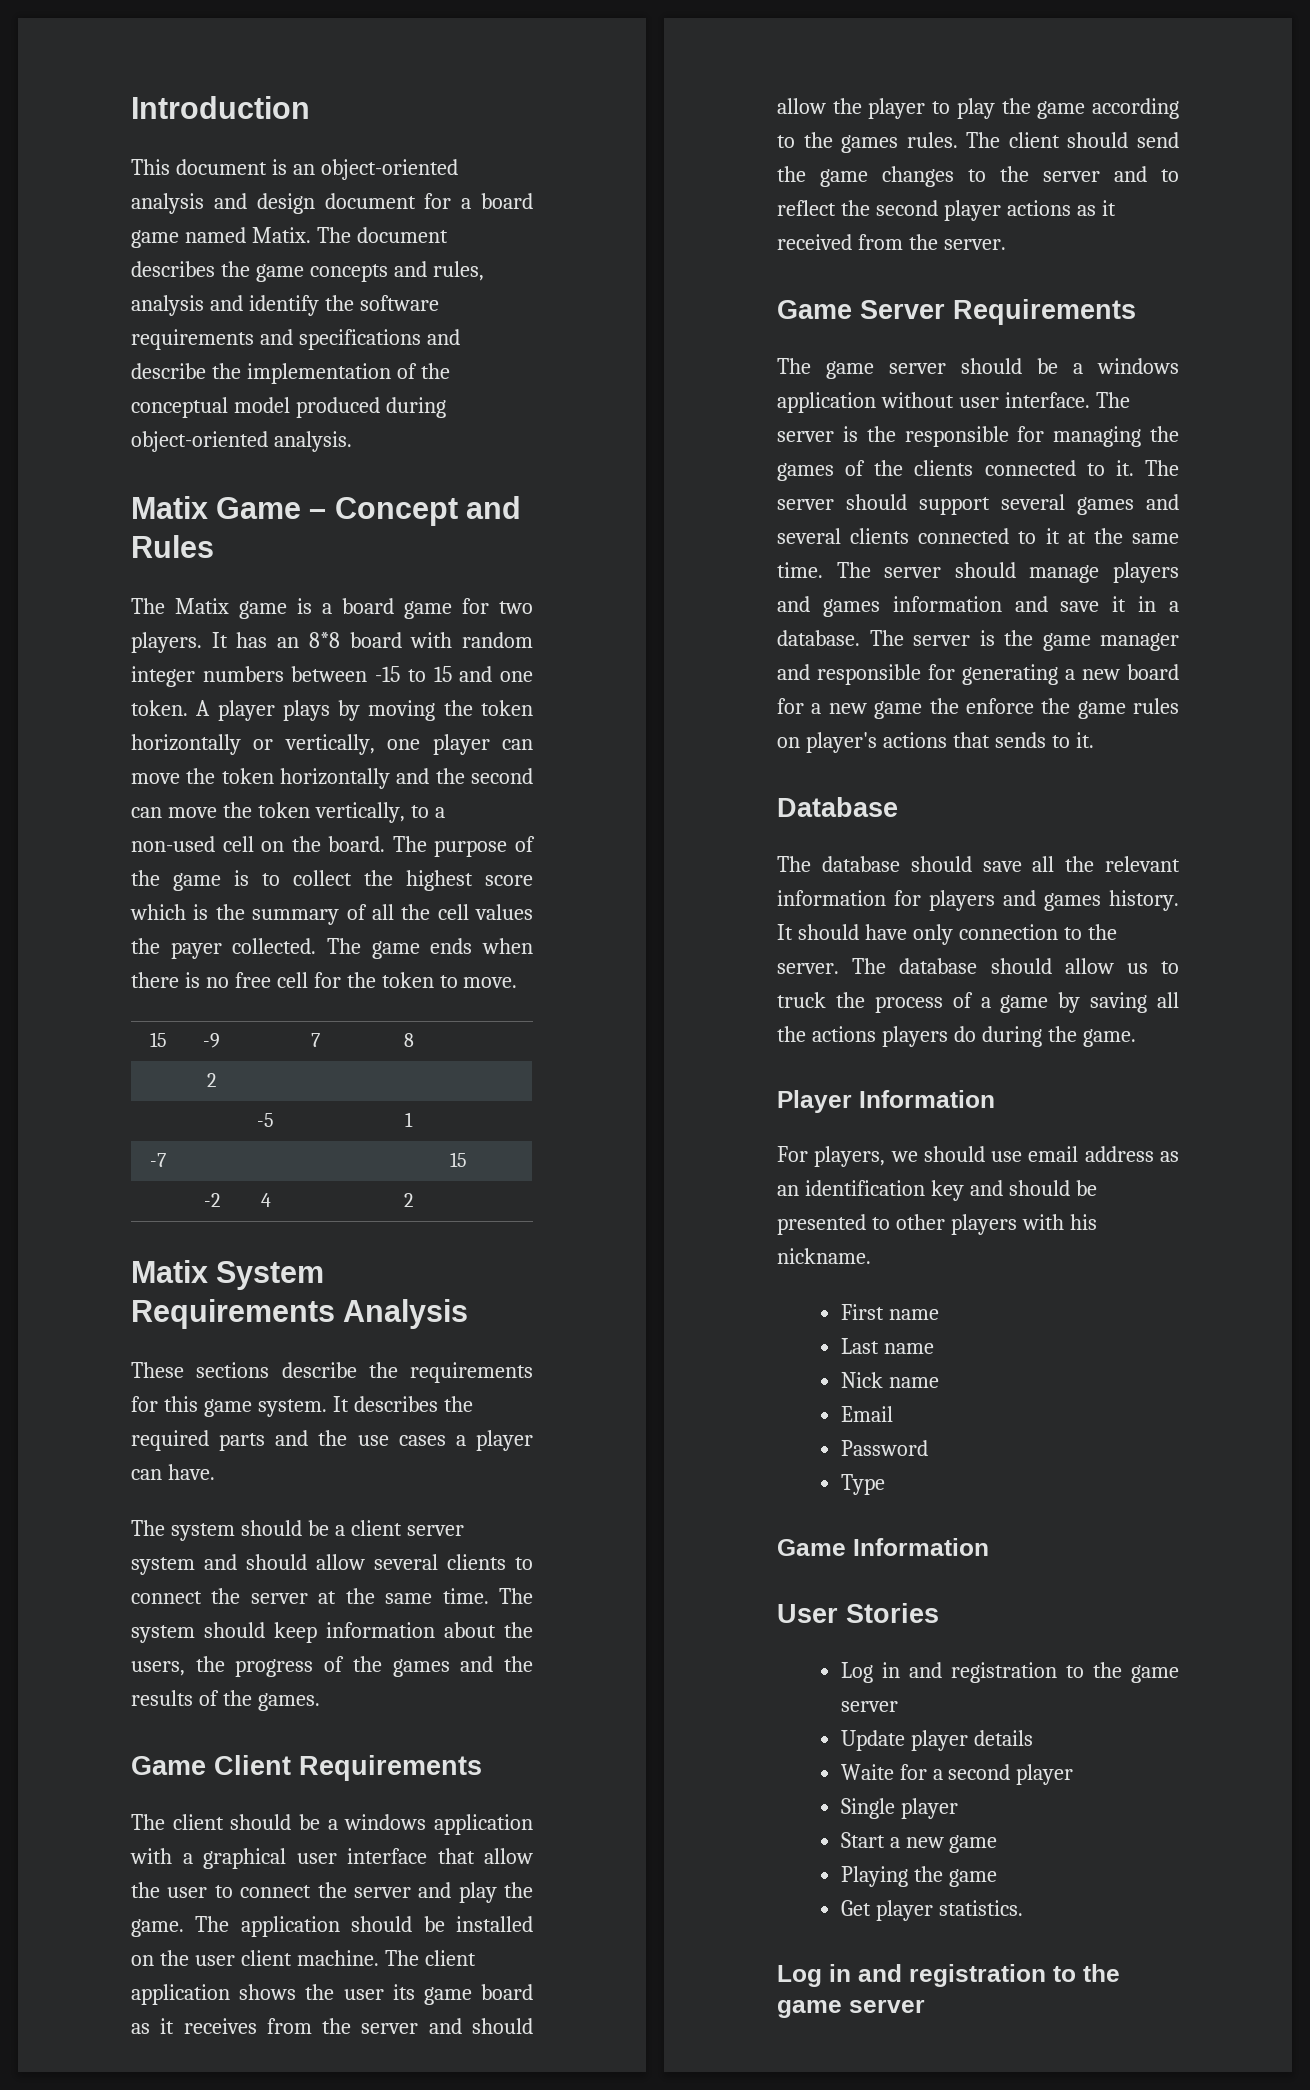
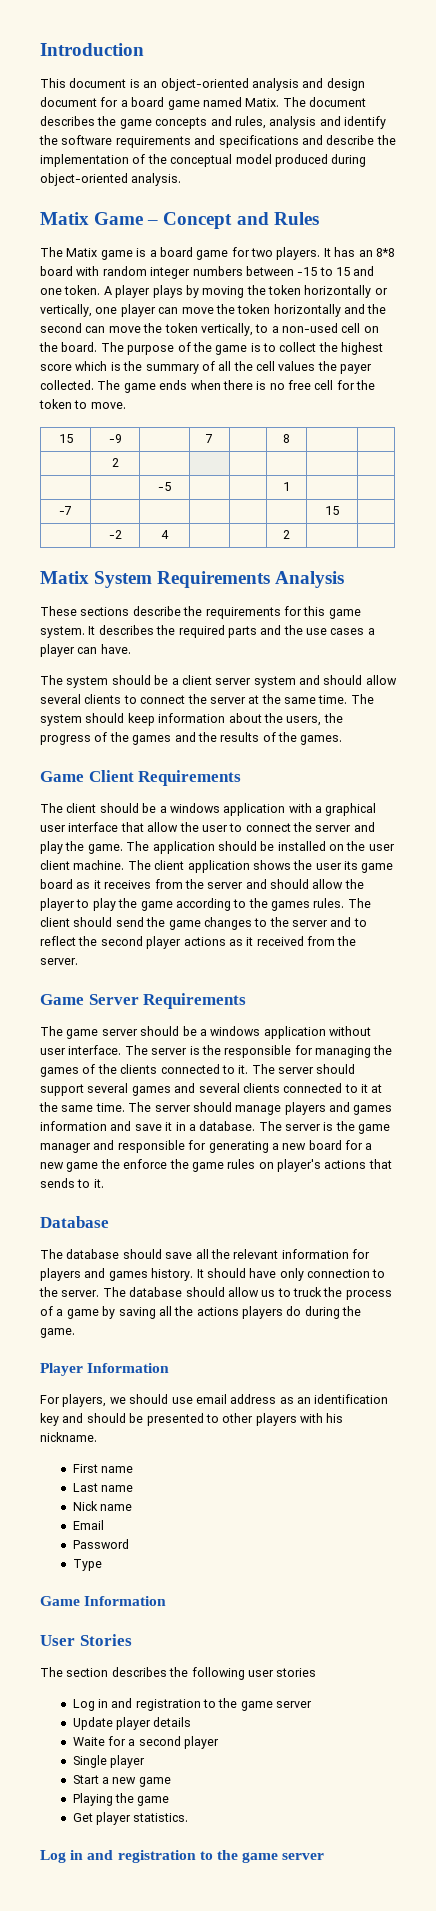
+ The section describes the following user stories

